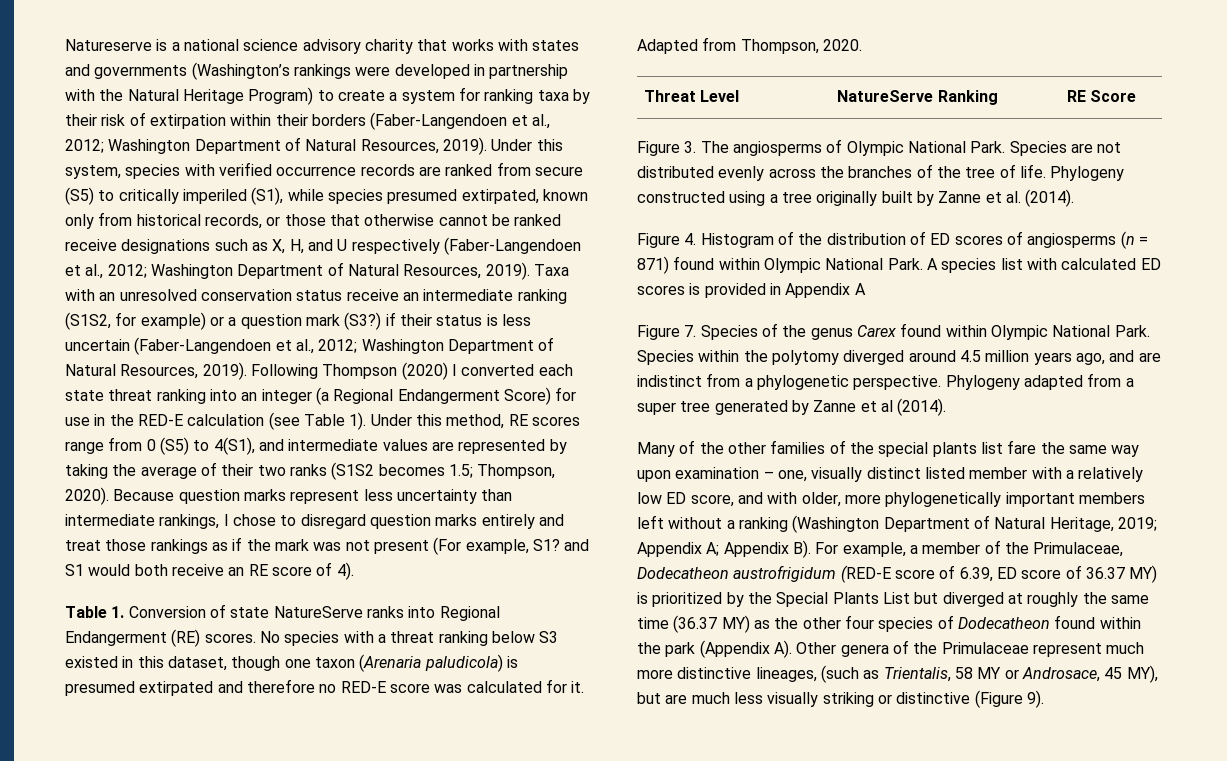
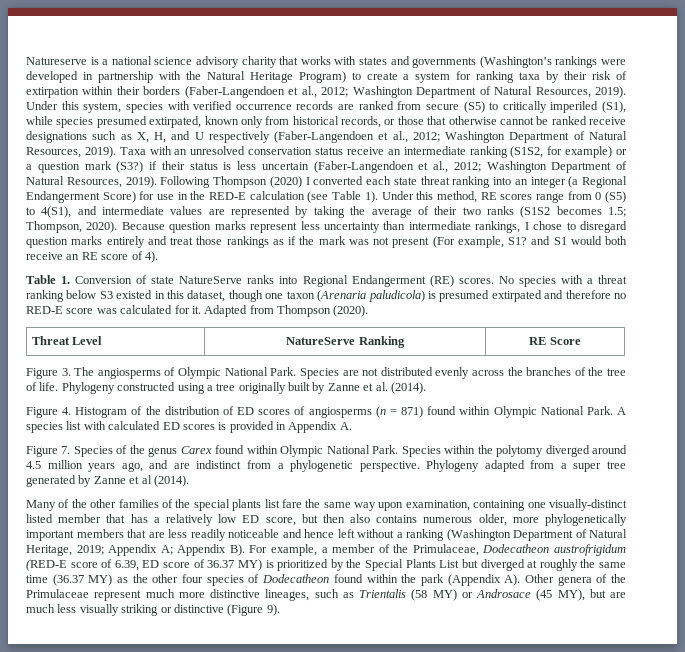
- Adapted from Thompson, 2020.
+ Adapted from Thompson (2020).
- A species list with calculated ED scores is provided in Appendix A
+ A species list with calculated ED scores is provided in Appendix A.
- Many of the other families of the special plants list fare the same way upon examination – one, visually distinct listed member with a relatively low ED score, and with older, more phylogenetically important members left without a ranking (Washington Department of Natural Heritage, 2019;
+ Many of the other families of the special plants list fare the same way upon examination, containing one visually-distinct listed member that has a relatively low ED score, but then also contains numerous older, more phylogenetically important members that are less readily noticeable and hence left without a ranking (Washington Department of Natural Heritage, 2019;
- Appendix B). For example, a member of the Primulaceae, Dodecatheon austrofrigidum (RED-E score of 6.39, ED score of 36.37 MY) is prioritized by the Special Plants List but diverged at roughly the same time (36.37 MY) as the other four species of Dodecatheon found within the park (Appendix A). Other genera of the Primulaceae represent much more distinctive lineages, (such as Trientalis, 58 MY or Androsace, 45 MY), but are much less visually striking or distinctive (Figure 9).
+ Appendix B). For example, a member of the Primulaceae, Dodecatheon austrofrigidum (RED-E score of 6.39, ED score of 36.37 MY) is prioritized by the Special Plants List but diverged at roughly the same time (36.37 MY) as the other four species of Dodecatheon found within the park (Appendix A). Other genera of the Primulaceae represent much more distinctive lineages, such as Trientalis (58 MY) or Androsace (45 MY), but are much less visually striking or distinctive (Figure 9).

